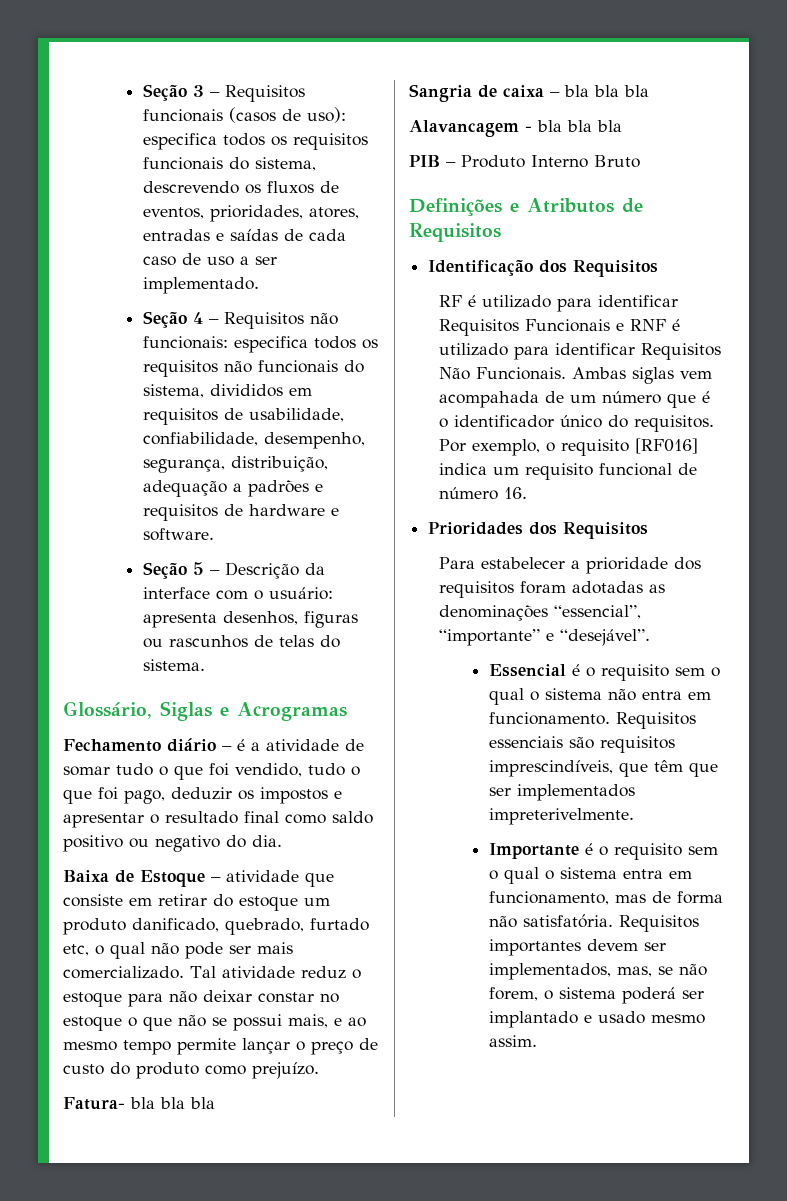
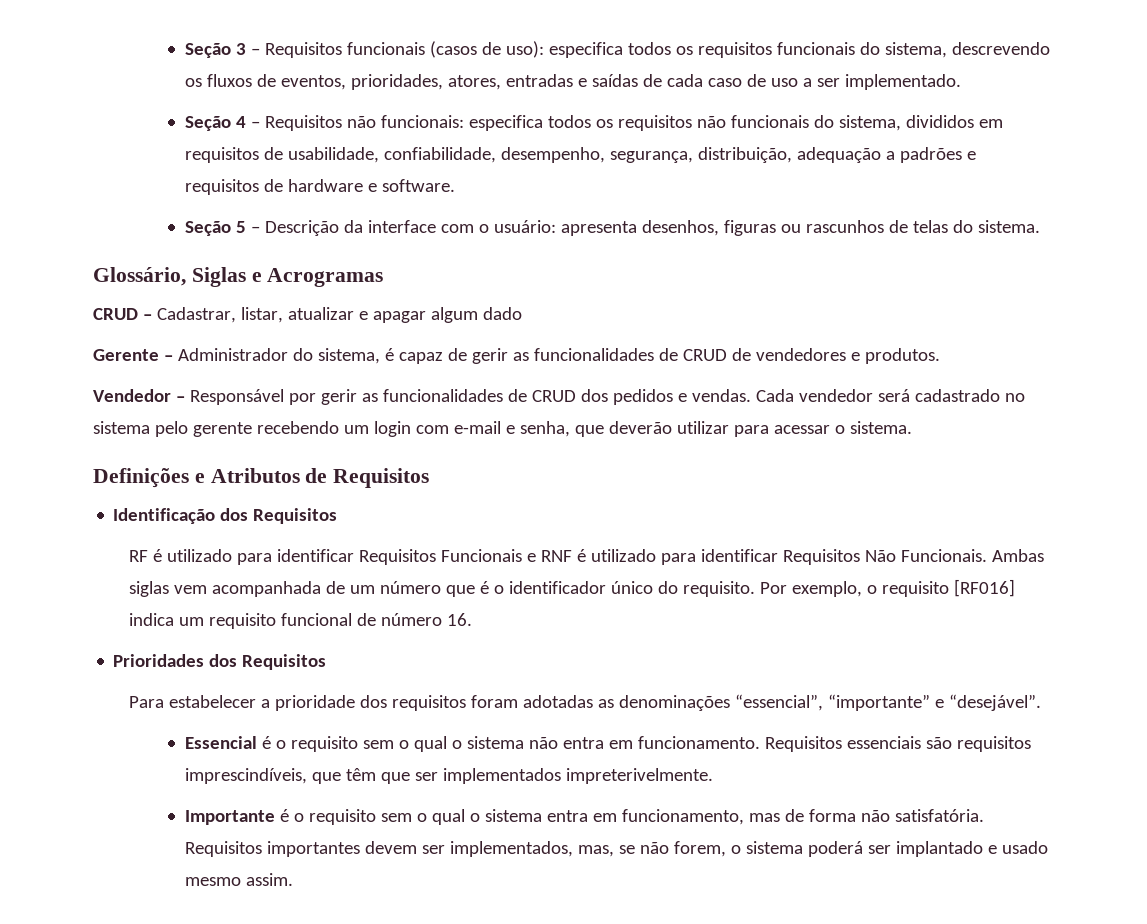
- Fechamento diário – é a atividade de somar tudo o que foi vendido, tudo o que foi pago, deduzir os impostos e apresentar o resultado final como saldo positivo ou negativo do dia.
- Baixa de Estoque – atividade que consiste em retirar do estoque um produto danificado, quebrado, furtado etc, o qual não pode ser mais comercializado. Tal atividade reduz o estoque para não deixar constar no estoque o que não se possui mais, e ao mesmo tempo permite lançar o preço de custo do produto como prejuízo.
- Fatura- bla bla bla
- Sangria de caixa – bla bla bla
- Alavancagem - bla bla bla
- PIB – Produto Interno Bruto
+ CRUD – Cadastrar, listar, atualizar e apagar algum dado
+ Gerente – Administrador do sistema, é capaz de gerir as funcionalidades de CRUD de vendedores e produtos.
+ Vendedor – Responsável por gerir as funcionalidades de CRUD dos pedidos e vendas. Cada vendedor será cadastrado no sistema pelo gerente recebendo um login com e-mail e senha, que deverão utilizar para acessar o sistema.
- Ambas siglas vem acompahada de um número que é o identificador único do requisitos.
+ Ambas siglas vem acompanhada de um número que é o identificador único do requisito.

